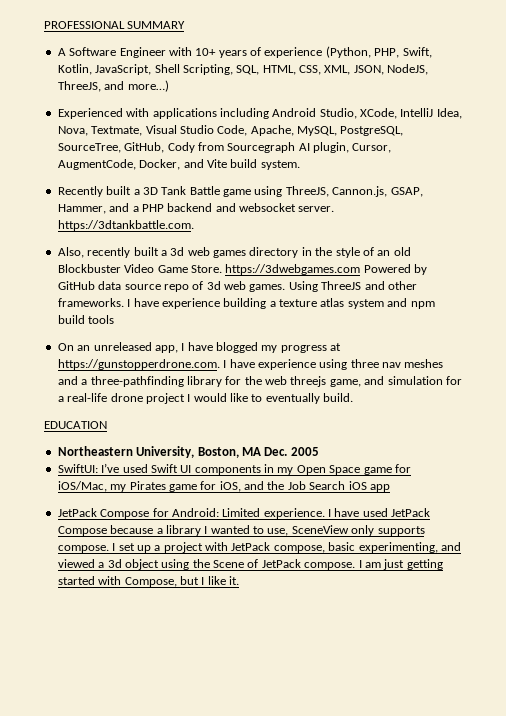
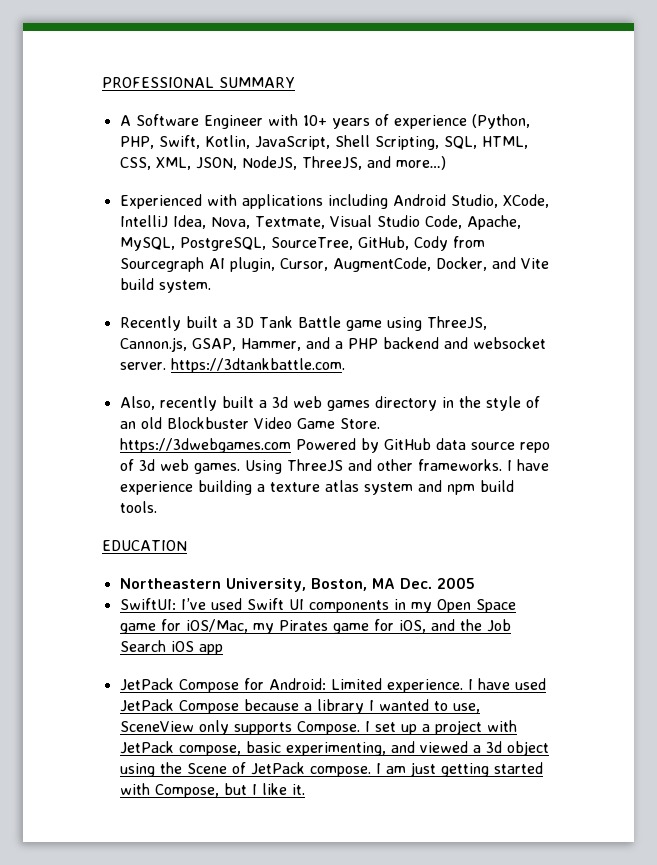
- I have experience building a texture atlas system and npm build tools
- On an unreleased app, I have blogged my progress at https://gunstopperdrone.com. I have experience using three nav meshes and a three-pathfinding library for the web threejs game, and simulation for a real-life drone project I would like to eventually build.
+ I have experience building a texture atlas system and npm build tools.
- I have used JetPack Compose because a library I wanted to use, SceneView only supports compose.
+ I have used JetPack Compose because a library I wanted to use, SceneView only supports Compose.

